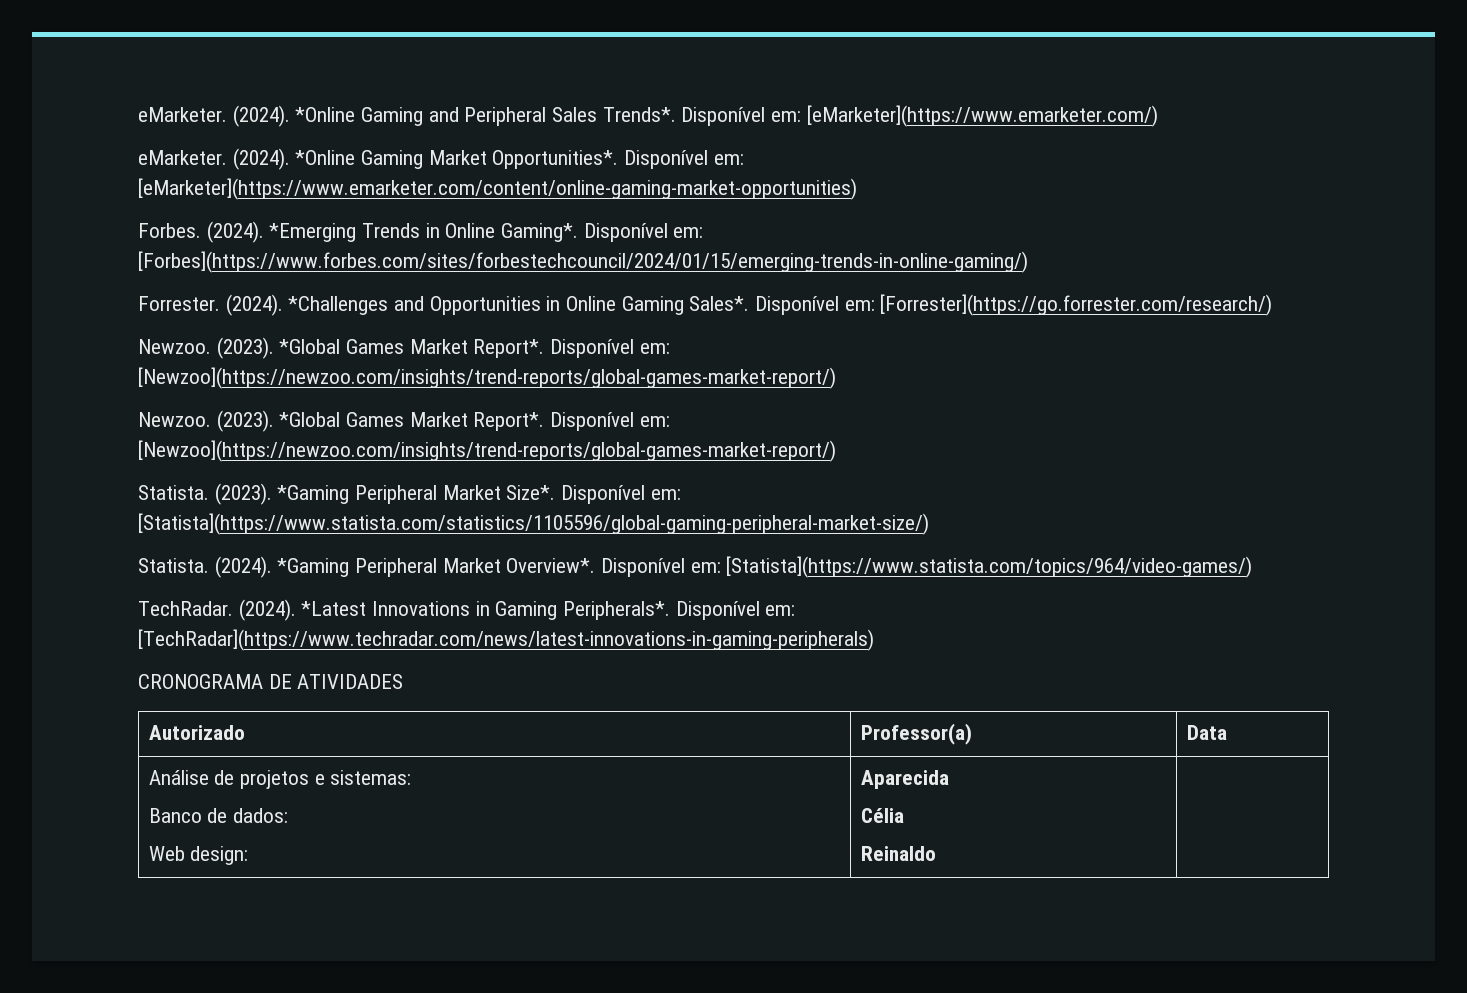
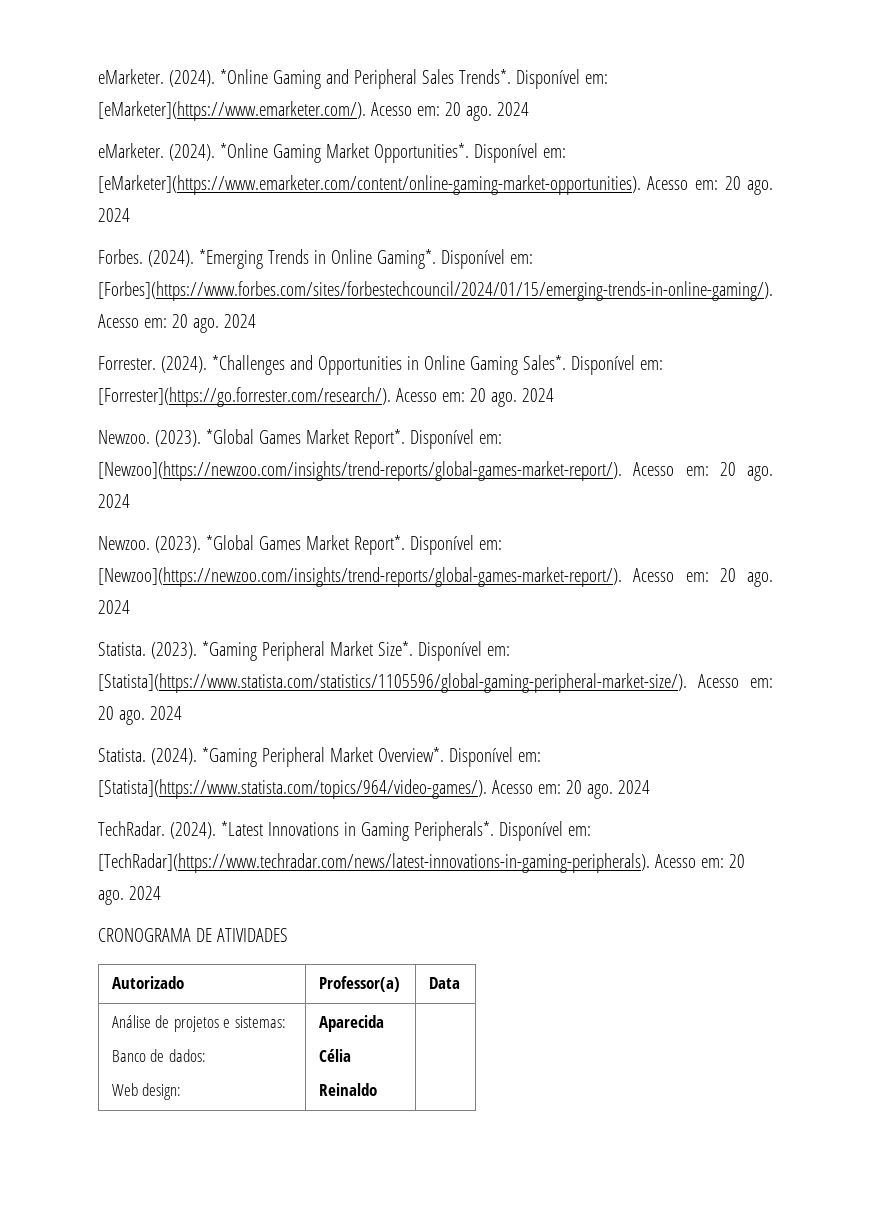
- Disponível em: [eMarketer](https://www.emarketer.com/)
+ Disponível em: [eMarketer](https://www.emarketer.com/). Acesso em: 20 ago. 2024
- Disponível em: [eMarketer](https://www.emarketer.com/content/online-gaming-market-opportunities)
+ Disponível em: [eMarketer](https://www.emarketer.com/content/online-gaming-market-opportunities). Acesso em: 20 ago. 2024
- Disponível em: [Forbes](https://www.forbes.com/sites/forbestechcouncil/2024/01/15/emerging-trends-in-online-gaming/)
+ Disponível em: [Forbes](https://www.forbes.com/sites/forbestechcouncil/2024/01/15/emerging-trends-in-online-gaming/). Acesso em: 20 ago. 2024
- Disponível em: [Forrester](https://go.forrester.com/research/)
- Newzoo. (2023). *Global Games Market Report*. Disponível em: [Newzoo](https://newzoo.com/insights/trend-reports/global-games-market-report/)
- Newzoo. (2023). *Global Games Market Report*. Disponível em: [Newzoo](https://newzoo.com/insights/trend-reports/global-games-market-report/)
+ Disponível em: [Forrester](https://go.forrester.com/research/). Acesso em: 20 ago. 2024
+ Newzoo. (2023). *Global Games Market Report*. Disponível em: [Newzoo](https://newzoo.com/insights/trend-reports/global-games-market-report/). Acesso em: 20 ago. 2024
+ Newzoo. (2023). *Global Games Market Report*. Disponível em: [Newzoo](https://newzoo.com/insights/trend-reports/global-games-market-report/). Acesso em: 20 ago. 2024
- Disponível em: [Statista](https://www.statista.com/statistics/1105596/global-gaming-peripheral-market-size/)
+ Disponível em: [Statista](https://www.statista.com/statistics/1105596/global-gaming-peripheral-market-size/). Acesso em: 20 ago. 2024
- Disponível em: [Statista](https://www.statista.com/topics/964/video-games/)
+ Disponível em: [Statista](https://www.statista.com/topics/964/video-games/). Acesso em: 20 ago. 2024
- Disponível em: [TechRadar](https://www.techradar.com/news/latest-innovations-in-gaming-peripherals)
+ Disponível em: [TechRadar](https://www.techradar.com/news/latest-innovations-in-gaming-peripherals). Acesso em: 20 ago. 2024

